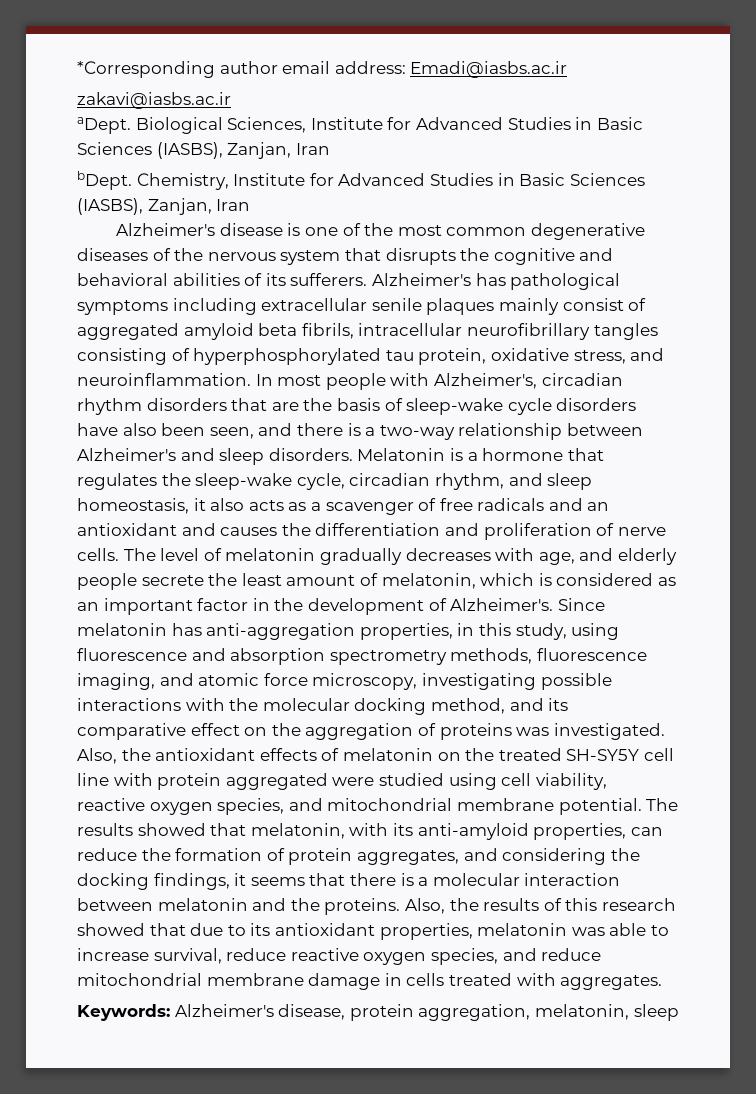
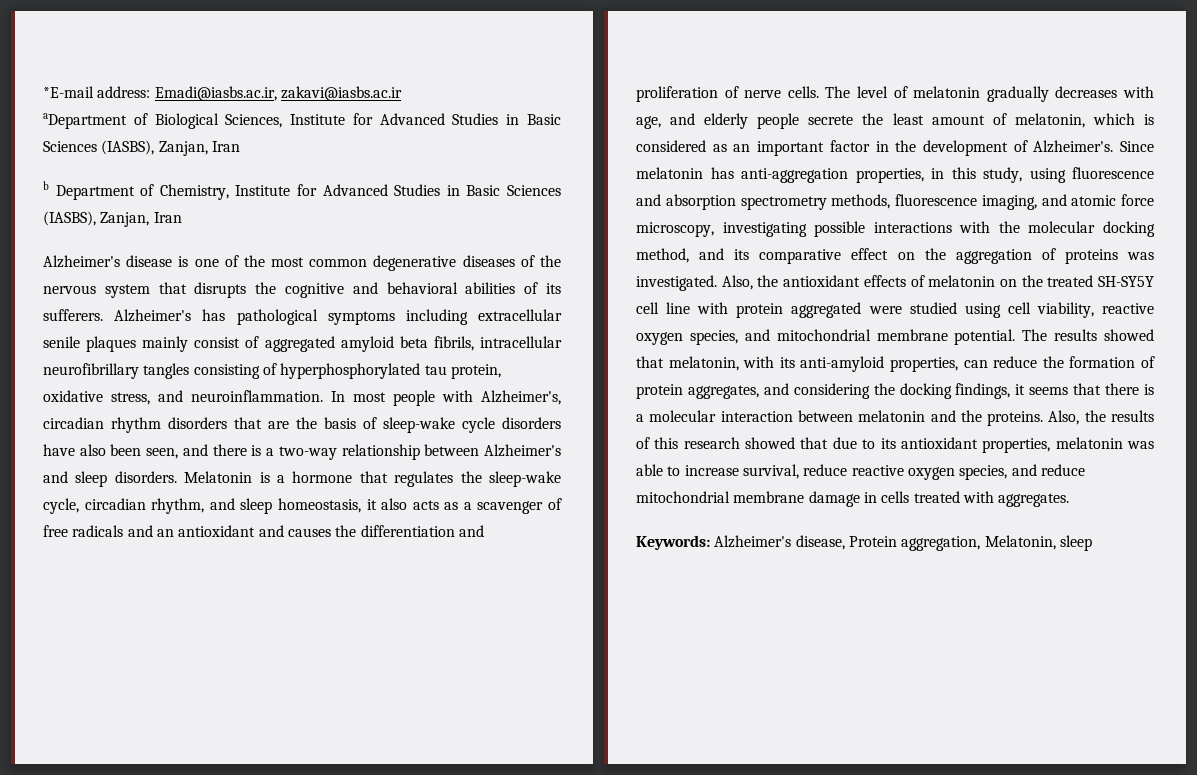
- *Corresponding author email address: Emadi@iasbs.ac.ir
- zakavi@iasbs.ac.ir
+ *E-mail address: Emadi@iasbs.ac.ir, zakavi@iasbs.ac.ir
- aDept. Biological Sciences, Institute for Advanced Studies in Basic Sciences (IASBS), Zanjan, Iran
+ aDepartment of Biological Sciences, Institute for Advanced Studies in Basic Sciences (IASBS), Zanjan, Iran
- bDept. Chemistry, Institute for Advanced Studies in Basic Sciences (IASBS), Zanjan, Iran
+ b Department of Chemistry, Institute for Advanced Studies in Basic Sciences (IASBS), Zanjan, Iran
- Keywords: Alzheimer's disease, protein aggregation, melatonin, sleep
+ Keywords: Alzheimer's disease, Protein aggregation, Melatonin, sleep

